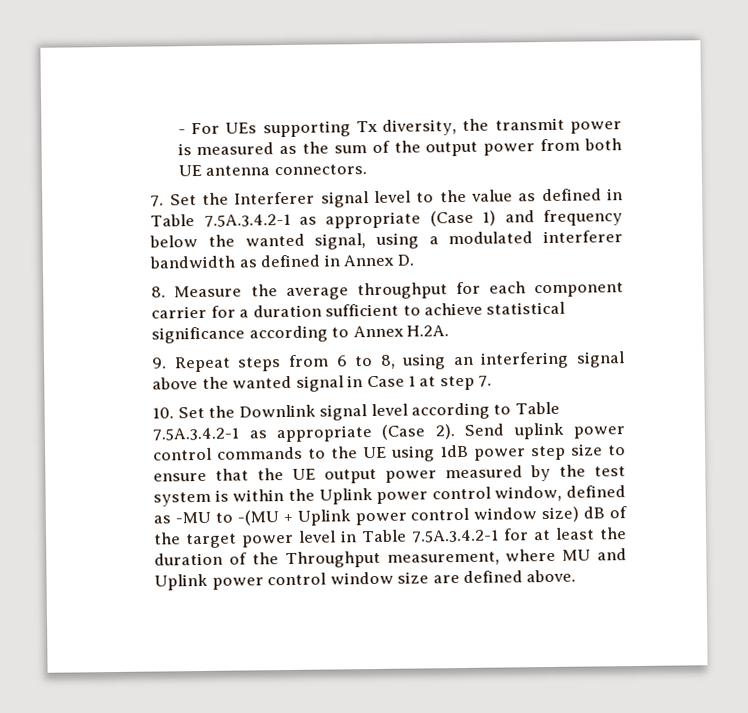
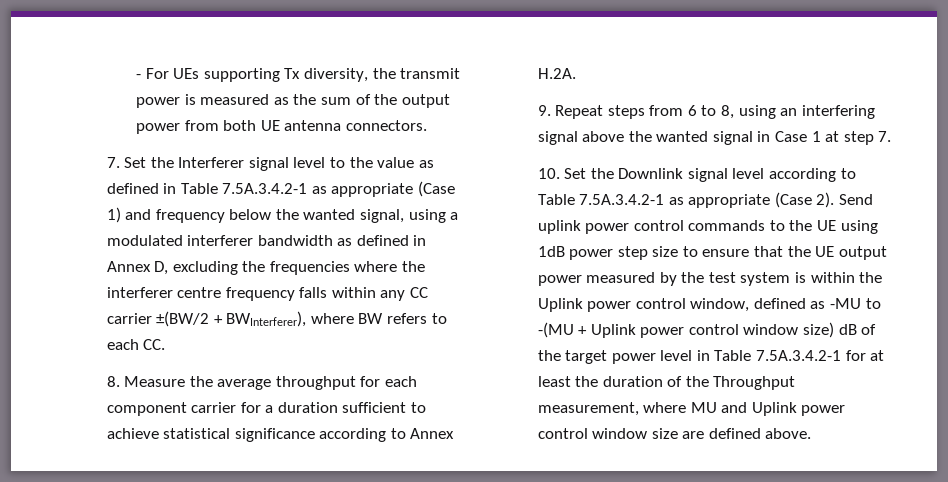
- 7. Set the Interferer signal level to the value as defined in Table 7.5A.3.4.2-1 as appropriate (Case 1) and frequency below the wanted signal, using a modulated interferer bandwidth as defined in Annex D.
+ 7. Set the Interferer signal level to the value as defined in Table 7.5A.3.4.2-1 as appropriate (Case 1) and frequency below the wanted signal, using a modulated interferer bandwidth as defined in Annex D, excluding the frequencies where the interferer centre frequency falls within any CC carrier ±(BW/2 + BWInterferer), where BW refers to each CC.

